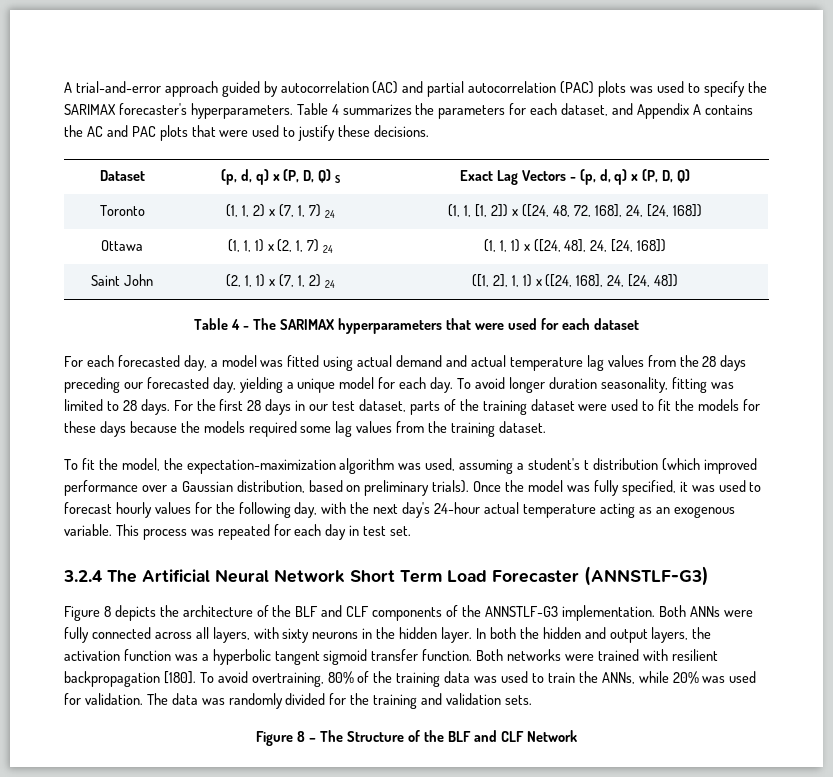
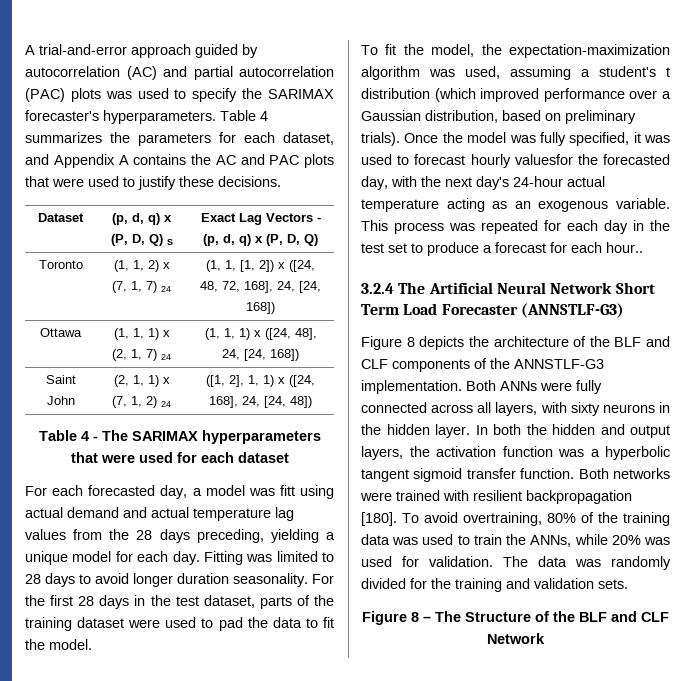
- For each forecasted day, a model was fitted using actual demand and actual temperature lag values from the 28 days preceding our forecasted day, yielding a unique model for each day.
+ For each forecasted day, a model was fitt using actual demand and actual temperature lag values from the 28 days preceding, yielding a unique model for each day.
- To avoid longer duration seasonality, fitting was limited to 28 days.
+ Fitting was limited to 28 days to avoid longer duration seasonality.
- For the first 28 days in our test dataset, parts of the training dataset were used to fit the models for these days because the models required some lag values from the training dataset.
+ For the first 28 days in the test dataset, parts of the training dataset were used to pad the data to fit the model.
- Once the model was fully specified, it was used to forecast hourly values for the following day, with the next day's 24-hour actual temperature acting as an exogenous variable.
+ Once the model was fully specified, it was used to forecast hourly valuesfor the forecasted day, with the next day's 24-hour actual temperature acting as an exogenous variable.
- This process was repeated for each day in test set.
+ This process was repeated for each day in the test set to produce a forecast for each hour..

